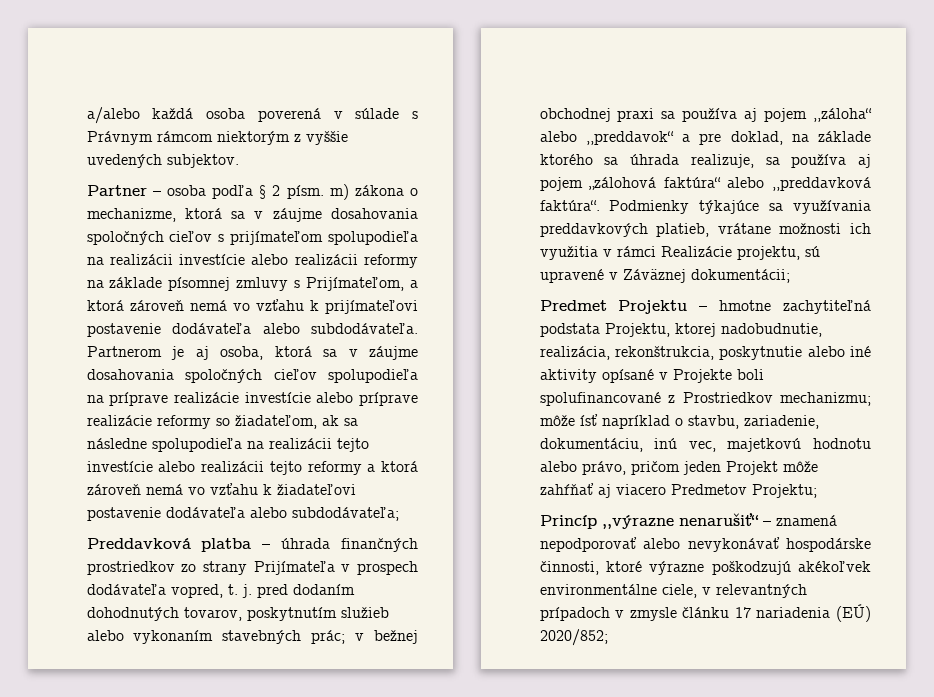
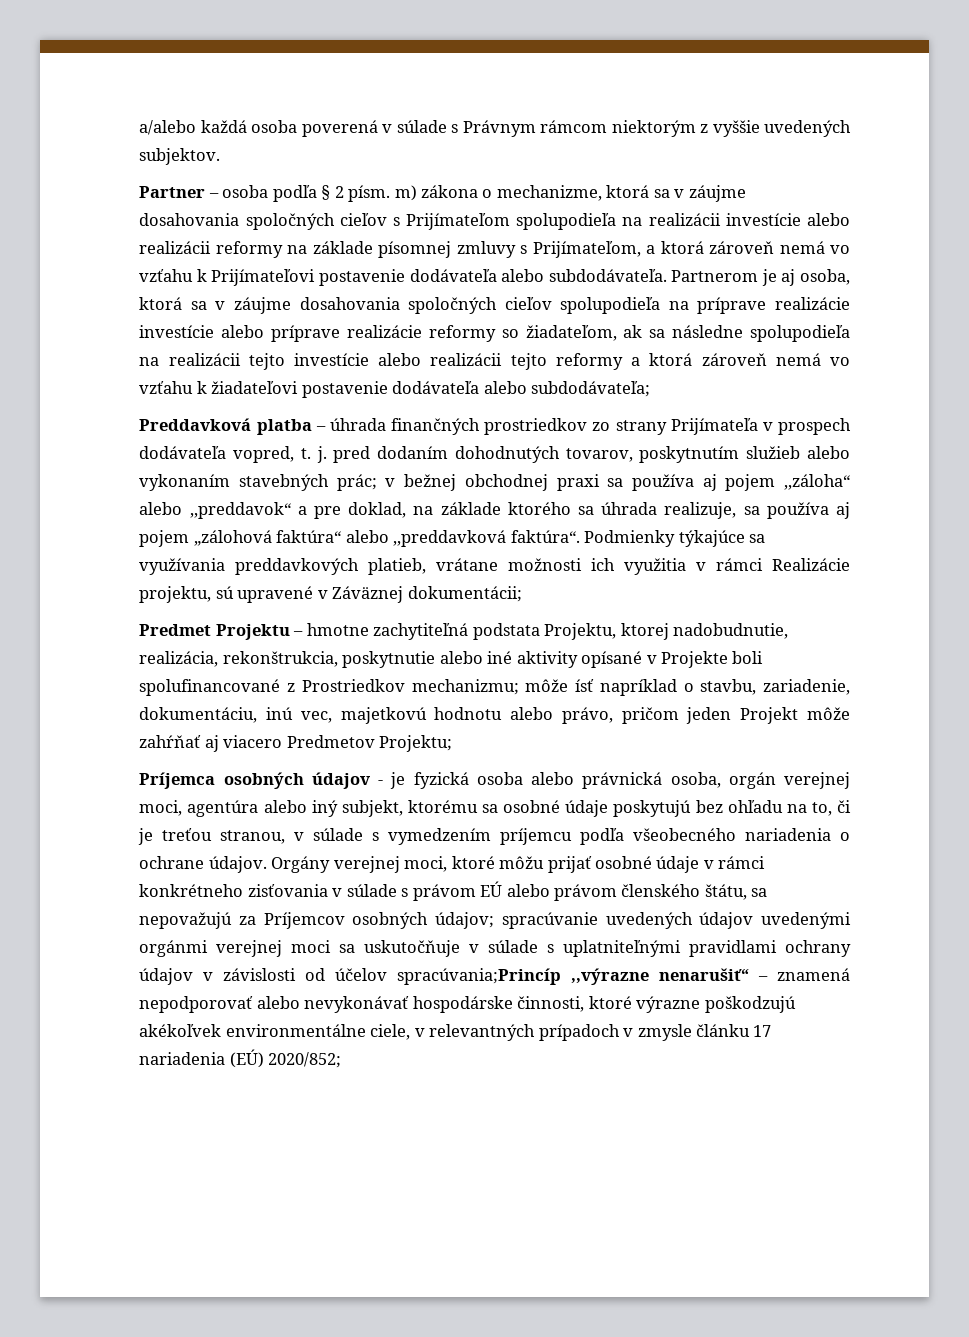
- Partner – osoba podľa § 2 písm. m) zákona o mechanizme, ktorá sa v záujme dosahovania spoločných cieľov s prijímateľom spolupodieľa na realizácii investície alebo realizácii reformy na základe písomnej zmluvy s Prijímateľom, a ktorá zároveň nemá vo vzťahu k prijímateľovi postavenie dodávateľa alebo subdodávateľa.
+ Partner – osoba podľa § 2 písm. m) zákona o mechanizme, ktorá sa v záujme dosahovania spoločných cieľov s Prijímateľom spolupodieľa na realizácii investície alebo realizácii reformy na základe písomnej zmluvy s Prijímateľom, a ktorá zároveň nemá vo vzťahu k Prijímateľovi postavenie dodávateľa alebo subdodávateľa.
- Princíp ,,výrazne nenarušiť“ – znamená nepodporovať alebo nevykonávať hospodárske činnosti, ktoré výrazne poškodzujú akékoľvek environmentálne ciele, v relevantných prípadoch v zmysle článku 17 nariadenia (EÚ) 2020/852;
+ Príjemca osobných údajov - je fyzická osoba alebo právnická osoba, orgán verejnej moci, agentúra alebo iný subjekt, ktorému sa osobné údaje poskytujú bez ohľadu na to, či je treťou stranou, v súlade s vymedzením príjemcu podľa všeobecného nariadenia o ochrane údajov. Orgány verejnej moci, ktoré môžu prijať osobné údaje v rámci konkrétneho zisťovania v súlade s právom EÚ alebo právom členského štátu, sa nepovažujú za Príjemcov osobných údajov; spracúvanie uvedených údajov uvedenými orgánmi verejnej moci sa uskutočňuje v súlade s uplatniteľnými pravidlami ochrany údajov v závislosti od účelov spracúvania;Princíp ,,výrazne nenarušiť“ – znamená nepodporovať alebo nevykonávať hospodárske činnosti, ktoré výrazne poškodzujú akékoľvek environmentálne ciele, v relevantných prípadoch v zmysle článku 17 nariadenia (EÚ) 2020/852;

